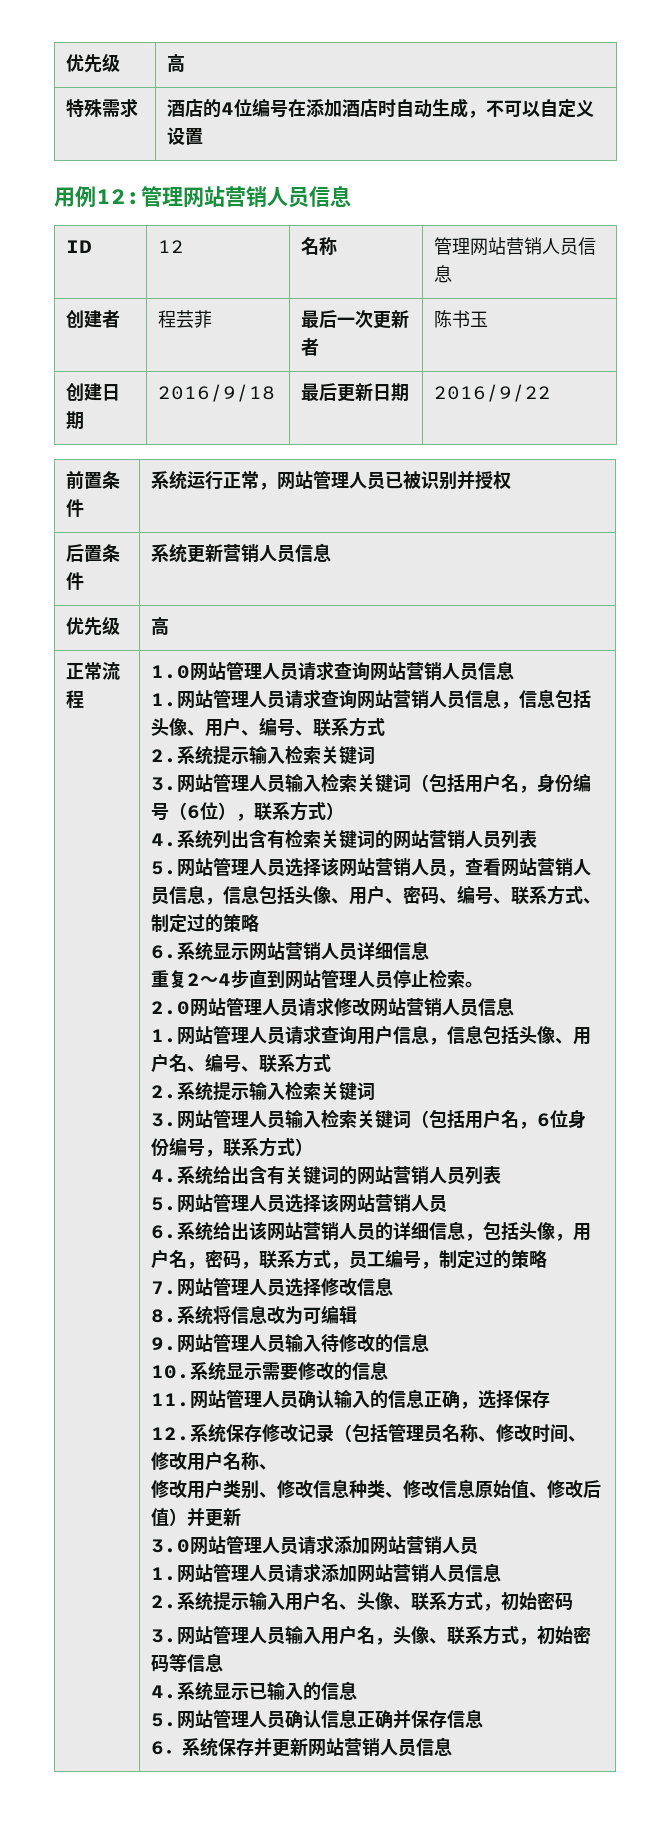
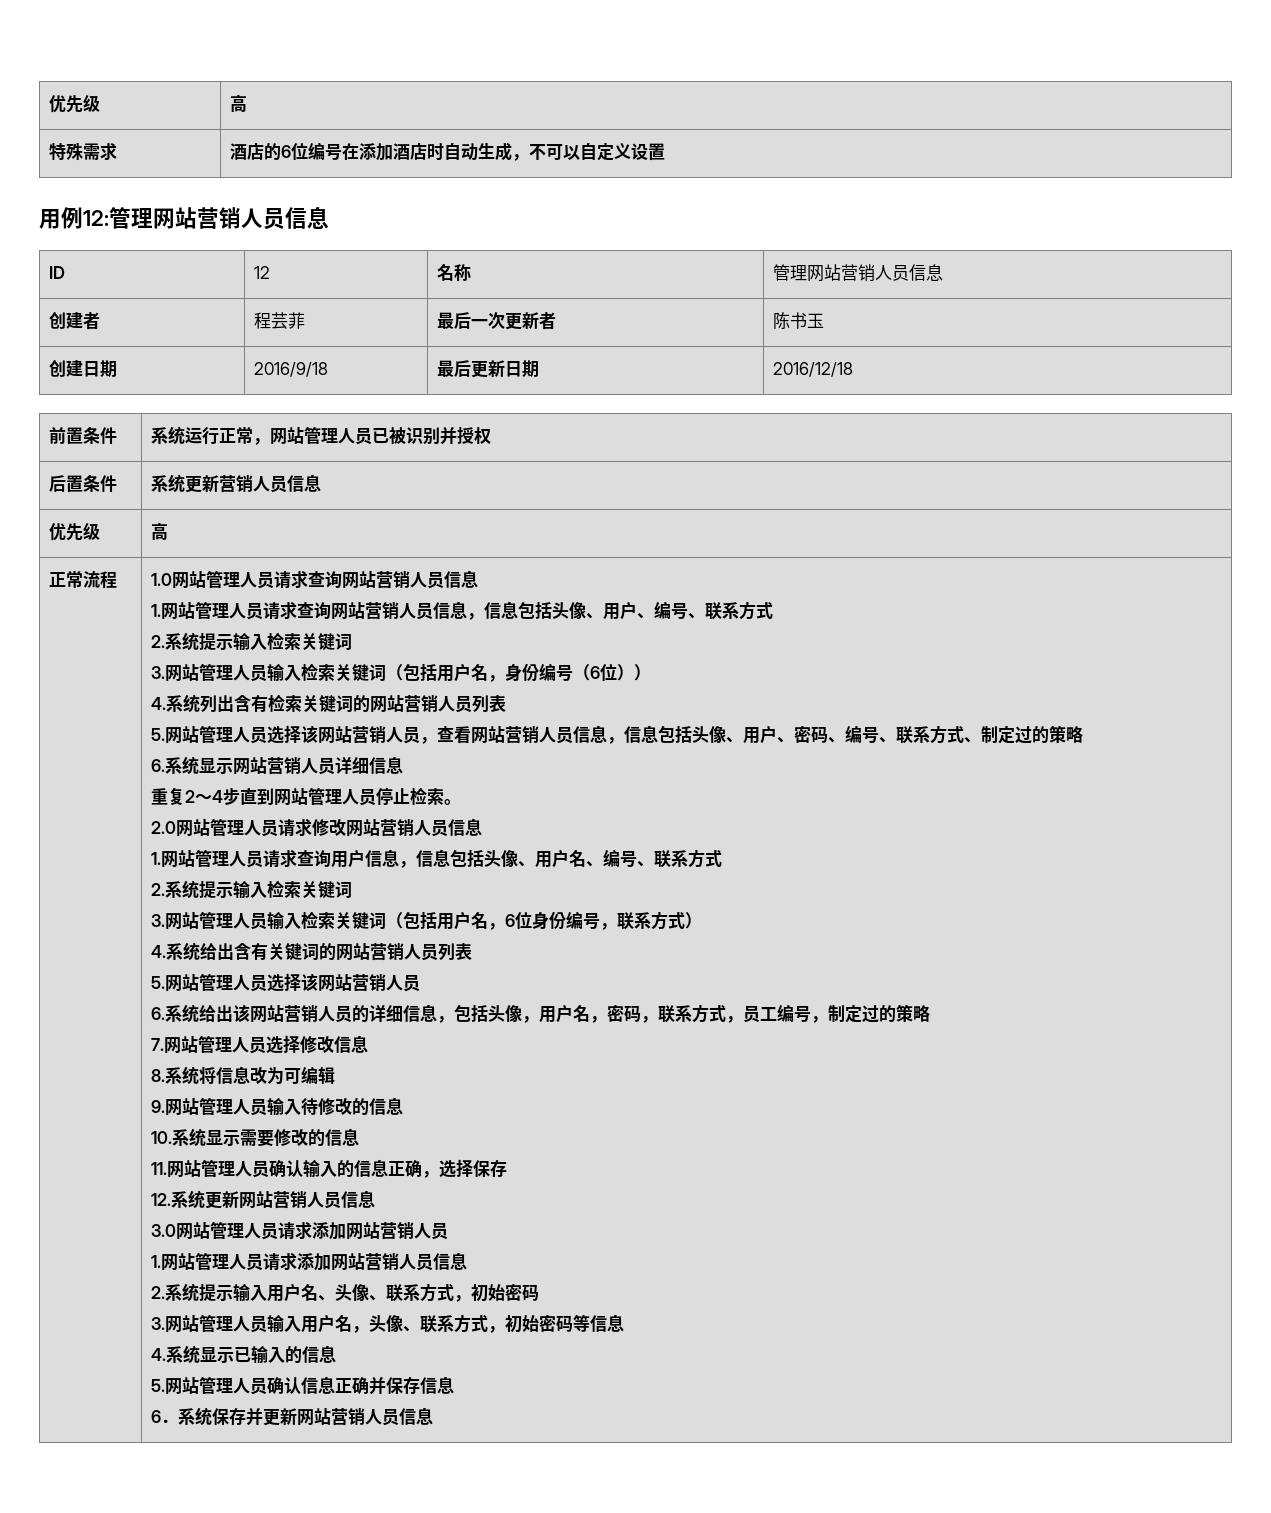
- 特殊需求 | 酒店的4位编号在添加酒店时自动生成，不可以自定义设置
+ 特殊需求 | 酒店的6位编号在添加酒店时自动生成，不可以自定义设置
- 创建日期 | 2016/9/18 | 最后更新日期 | 2016/9/22
+ 创建日期 | 2016/9/18 | 最后更新日期 | 2016/12/18
- 3.网站管理人员输入检索关键词（包括用户名，身份编号（6位），联系方式）
+ 3.网站管理人员输入检索关键词（包括用户名，身份编号（6位））
- 12.系统保存修改记录（包括管理员名称、修改时间、修改用户名称、
- 修改用户类别、修改信息种类、修改信息原始值、修改后值）并更新
+ 12.系统更新网站营销人员信息

